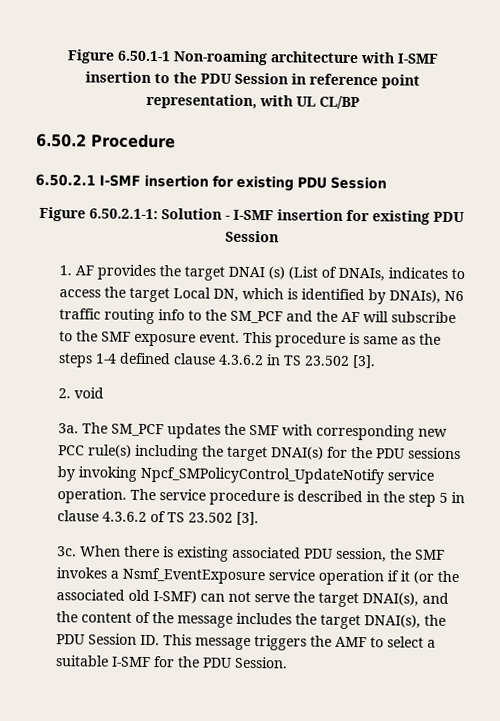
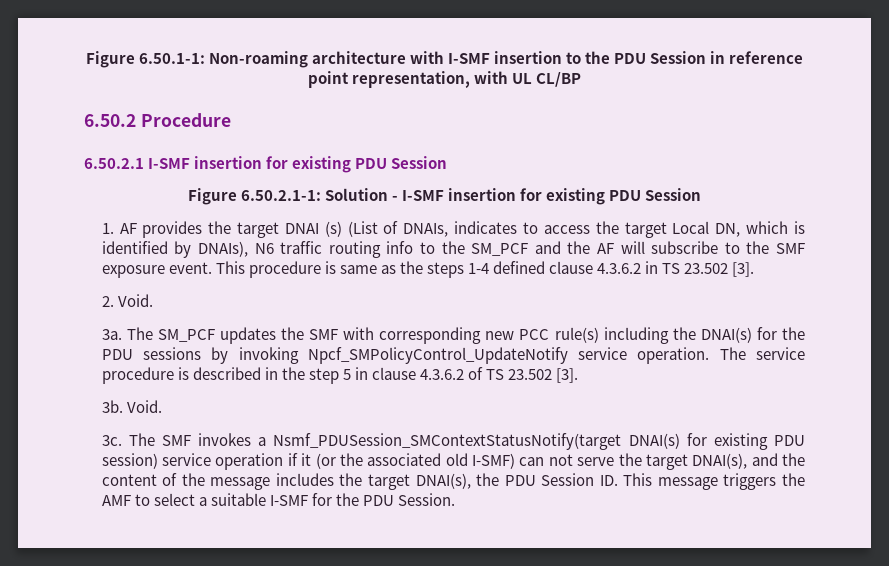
- Figure 6.50.1-1 Non-roaming architecture with I-SMF insertion to the PDU Session in reference point representation, with UL CL/BP
+ Figure 6.50.1-1: Non-roaming architecture with I-SMF insertion to the PDU Session in reference point representation, with UL CL/BP
- 2. void
+ 2. Void.
- The SM_PCF updates the SMF with corresponding new PCC rule(s) including the target DNAI(s) for the PDU sessions by invoking Npcf_SMPolicyControl_UpdateNotify service operation.
+ The SM_PCF updates the SMF with corresponding new PCC rule(s) including the DNAI(s) for the PDU sessions by invoking Npcf_SMPolicyControl_UpdateNotify service operation.
+ 3b. Void.
- When there is existing associated PDU session, the SMF invokes a Nsmf_EventExposure service operation if it (or the associated old I-SMF) can not serve the target DNAI(s), and the content of the message includes the target DNAI(s), the PDU Session ID. This message triggers the AMF to select a suitable I-SMF for the PDU Session.
+ The SMF invokes a Nsmf_PDUSession_SMContextStatusNotify(target DNAI(s) for existing PDU session) service operation if it (or the associated old I-SMF) can not serve the target DNAI(s), and the content of the message includes the target DNAI(s), the PDU Session ID. This message triggers the AMF to select a suitable I-SMF for the PDU Session.

